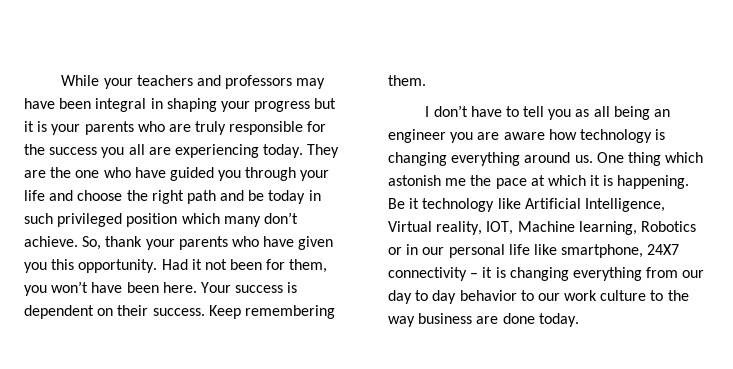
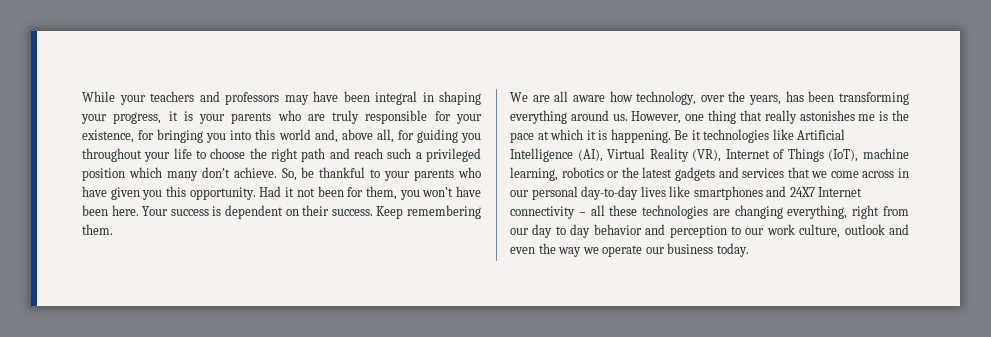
- While your teachers and professors may have been integral in shaping your progress but it is your parents who are truly responsible for the success you all are experiencing today. They are the one who have guided you through your life and choose the right path and be today in such privileged position which many don’t achieve.
+ While your teachers and professors may have been integral in shaping your progress, it is your parents who are truly responsible for your existence, for bringing you into this world and, above all, for guiding you throughout your life to choose the right path and reach such a privileged position which many don’t achieve.
- So, thank your parents who have given you this opportunity.
+ So, be thankful to your parents who have given you this opportunity.
- I don’t have to tell you as all being an engineer you are aware how technology is changing everything around us. One thing which astonish me the pace at which it is happening.
+ We are all aware how technology, over the years, has been transforming everything around us. However, one thing that really astonishes me is the pace at which it is happening.
- Be it technology like Artificial Intelligence, Virtual reality, IOT, Machine learning, Robotics or in our personal life like smartphone, 24X7 connectivity – it is changing everything from our day to day behavior to our work culture to the way business are done today.
+ Be it technologies like Artificial Intelligence (AI), Virtual Reality (VR), Internet of Things (IoT), machine learning, robotics or the latest gadgets and services that we come across in our personal day-to-day lives like smartphones and 24X7 Internet connectivity – all these technologies are changing everything, right from our day to day behavior and perception to our work culture, outlook and even the way we operate our business today.

